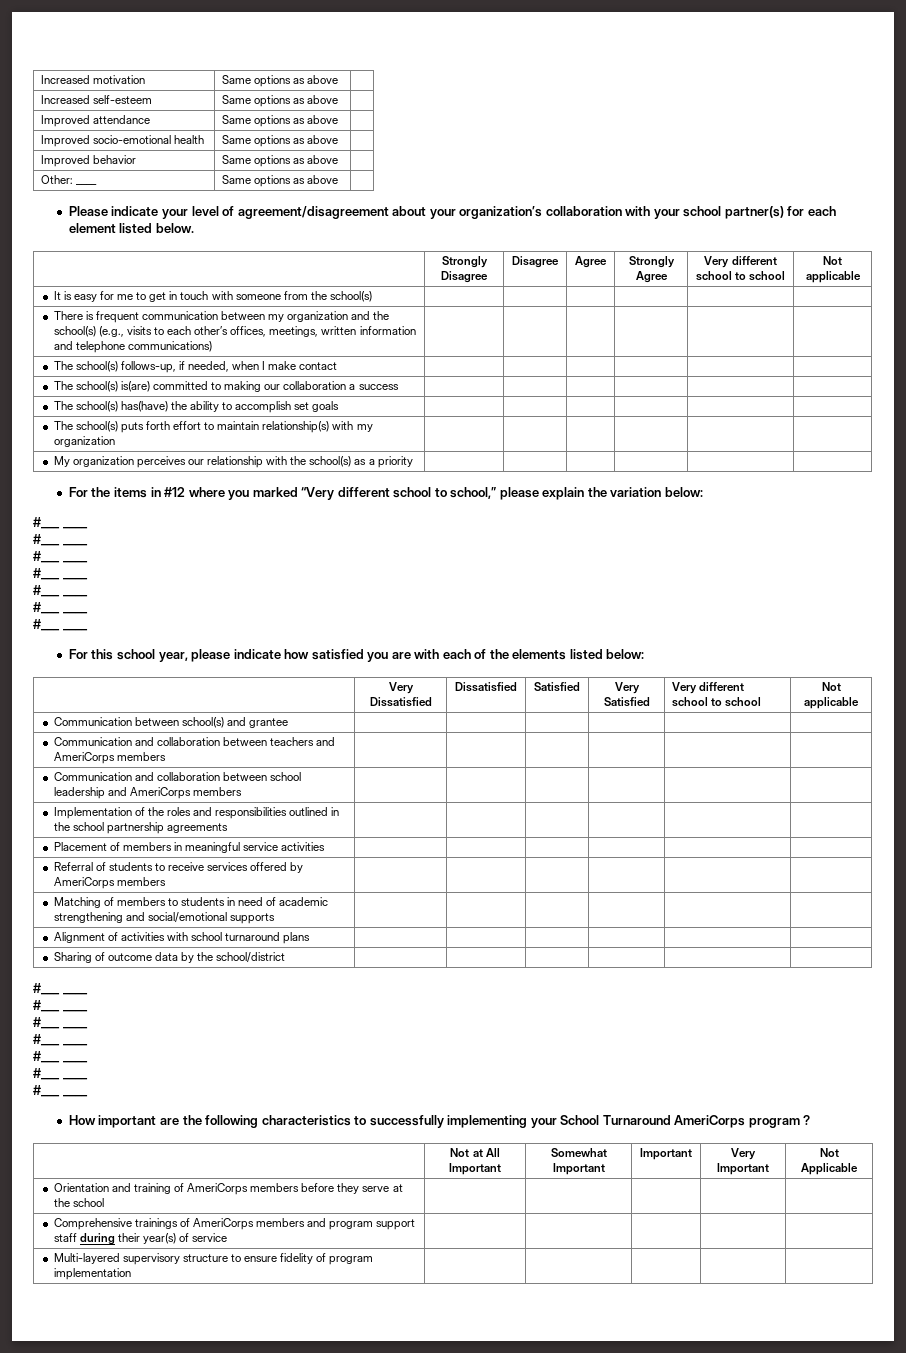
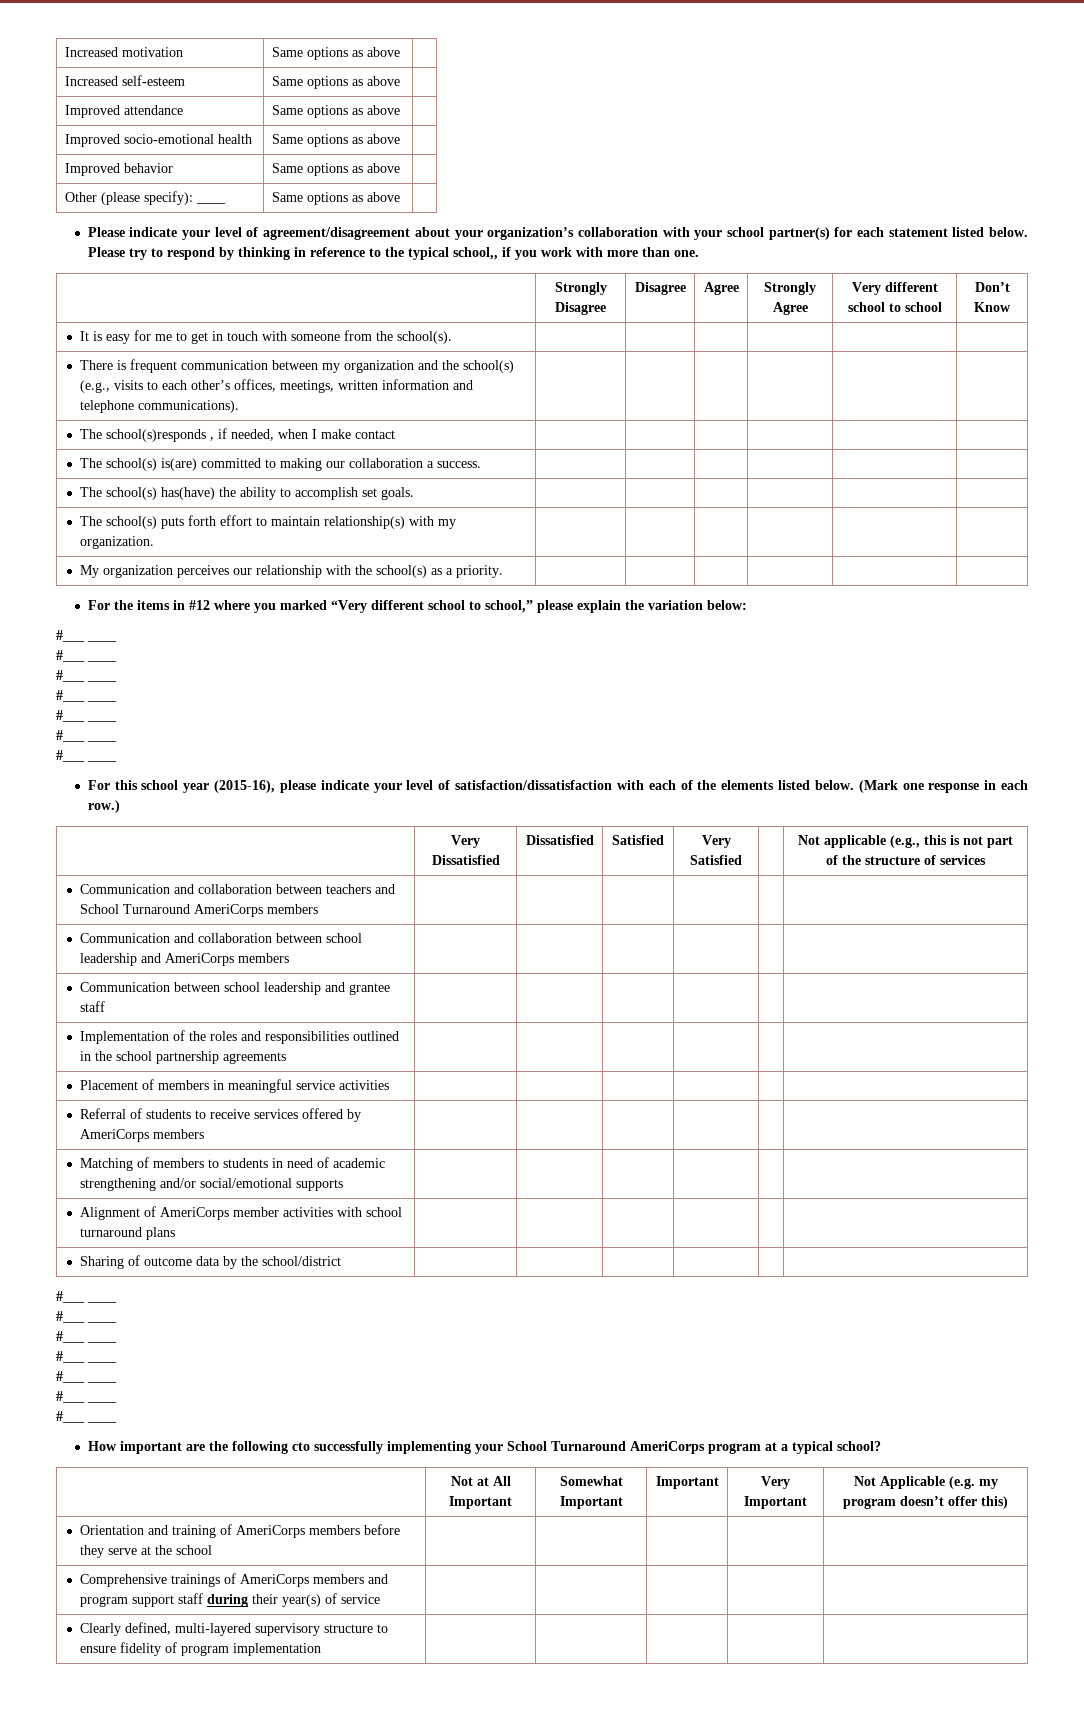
- Other: ____ | Same options as above |
+ Other (please specify): ____ | Same options as above |
- Please indicate your level of agreement/disagreement about your organization’s collaboration with your school partner(s) for each element listed below.
+ Please indicate your level of agreement/disagreement about your organization’s collaboration with your school partner(s) for each statement listed below. Please try to respond by thinking in reference to the typical school,, if you work with more than one.
- | Strongly Disagree | Disagree | Agree | Strongly Agree | Very different school to school | Not applicable
+ | Strongly Disagree | Disagree | Agree | Strongly Agree | Very different school to school | Don’t Know
- It is easy for me to get in touch with someone from the school(s) | | | | | |
+ It is easy for me to get in touch with someone from the school(s). | | | | | |
- There is frequent communication between my organization and the school(s) (e.g., visits to each other’s offices, meetings, written information and telephone communications) | | | | | |
- The school(s) follows-up, if needed, when I make contact | | | | | |
+ There is frequent communication between my organization and the school(s) (e.g., visits to each other’s offices, meetings, written information and telephone communications). | | | | | |
+ The school(s)responds , if needed, when I make contact | | | | | |
- The school(s) is(are) committed to making our collaboration a success | | | | | |
+ The school(s) is(are) committed to making our collaboration a success. | | | | | |
- The school(s) has(have) the ability to accomplish set goals | | | | | |
+ The school(s) has(have) the ability to accomplish set goals. | | | | | |
- The school(s) puts forth effort to maintain relationship(s) with my organization | | | | | |
+ The school(s) puts forth effort to maintain relationship(s) with my organization. | | | | | |
- My organization perceives our relationship with the school(s) as a priority | | | | | |
+ My organization perceives our relationship with the school(s) as a priority. | | | | | |
- For this school year, please indicate how satisfied you are with each of the elements listed below:
+ For this school year (2015-16), please indicate your level of satisfaction/dissatisfaction with each of the elements listed below. (Mark one response in each row.)
- | Very Dissatisfied | Dissatisfied | Satisfied | Very Satisfied | Very different school to school | Not applicable
- Communication between school(s) and grantee | | | | | |
+ | Very Dissatisfied | Dissatisfied | Satisfied | Very Satisfied | | Not applicable (e.g., this is not part of the structure of services
- Communication and collaboration between teachers and AmeriCorps members | | | | | |
+ Communication and collaboration between teachers and School Turnaround AmeriCorps members | | | | | |
+ Communication between school leadership and grantee staff | | | | | |
- Matching of members to students in need of academic strengthening and social/emotional supports | | | | | |
+ Matching of members to students in need of academic strengthening and/or social/emotional supports | | | | | |
- Alignment of activities with school turnaround plans | | | | | |
+ Alignment of AmeriCorps member activities with school turnaround plans | | | | | |
- How important are the following characteristics to successfully implementing your School Turnaround AmeriCorps program ?
+ How important are the following cto successfully implementing your School Turnaround AmeriCorps program at a typical school?
- | Not at All Important | Somewhat Important | Important | Very Important | Not Applicable
+ | Not at All Important | Somewhat Important | Important | Very Important | Not Applicable (e.g. my program doesn’t offer this)
- Multi-layered supervisory structure to ensure fidelity of program implementation | | | | |
+ Clearly defined, multi-layered supervisory structure to ensure fidelity of program implementation | | | | |

